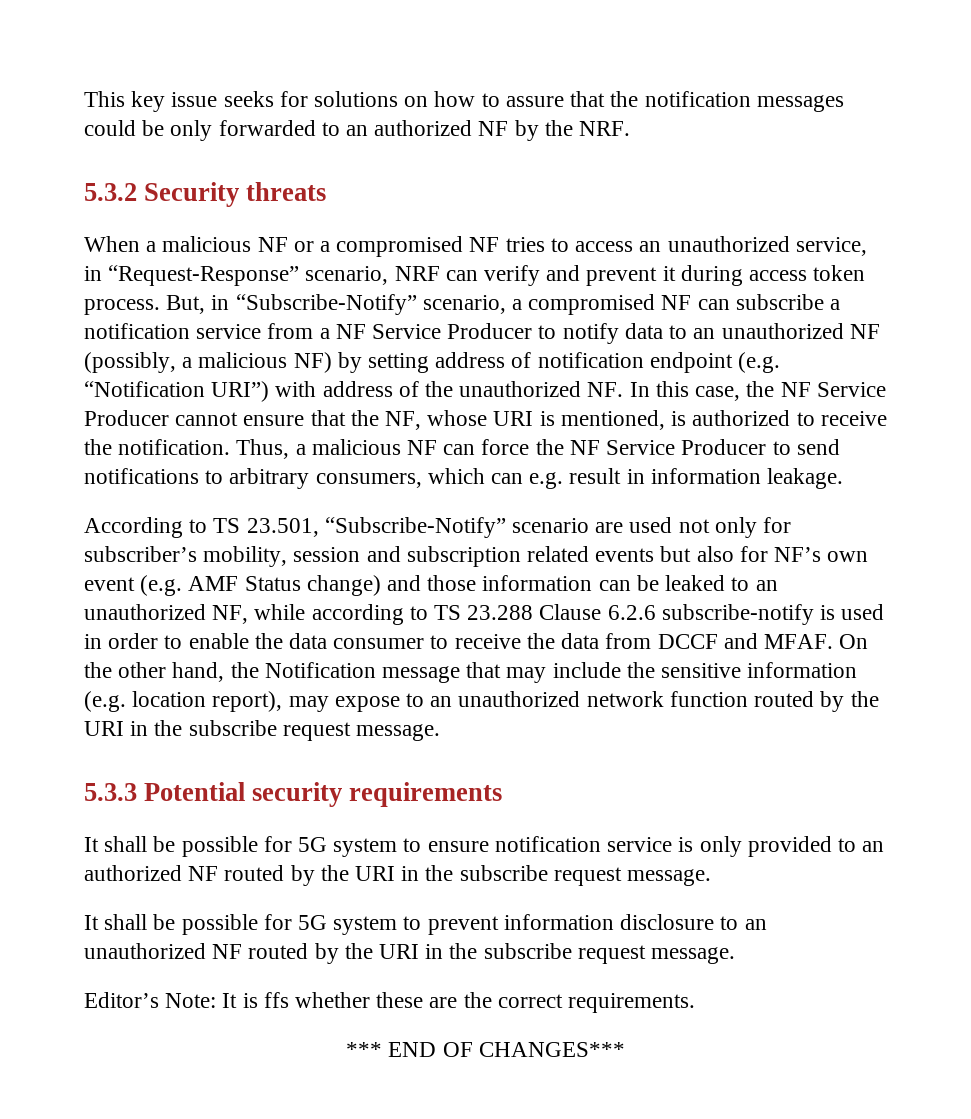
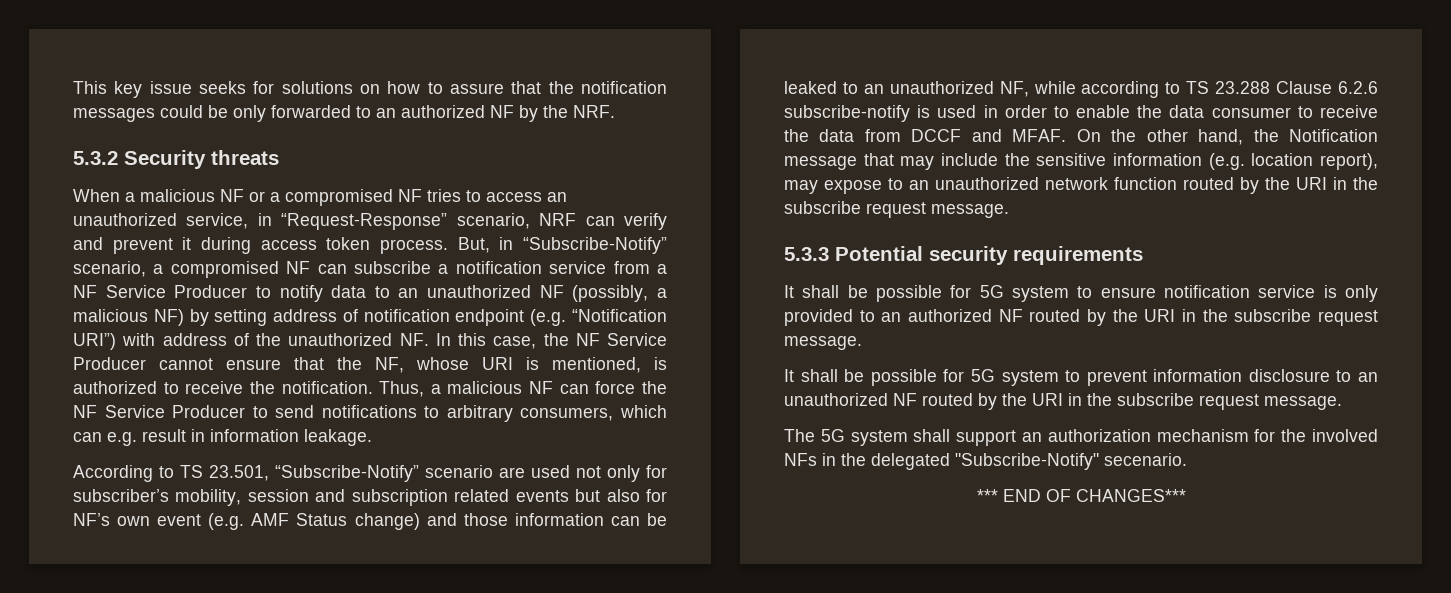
- Editor’s Note: It is ffs whether these are the correct requirements.
+ The 5G system shall support an authorization mechanism for the involved NFs in the delegated "Subscribe-Notify" secenario.

